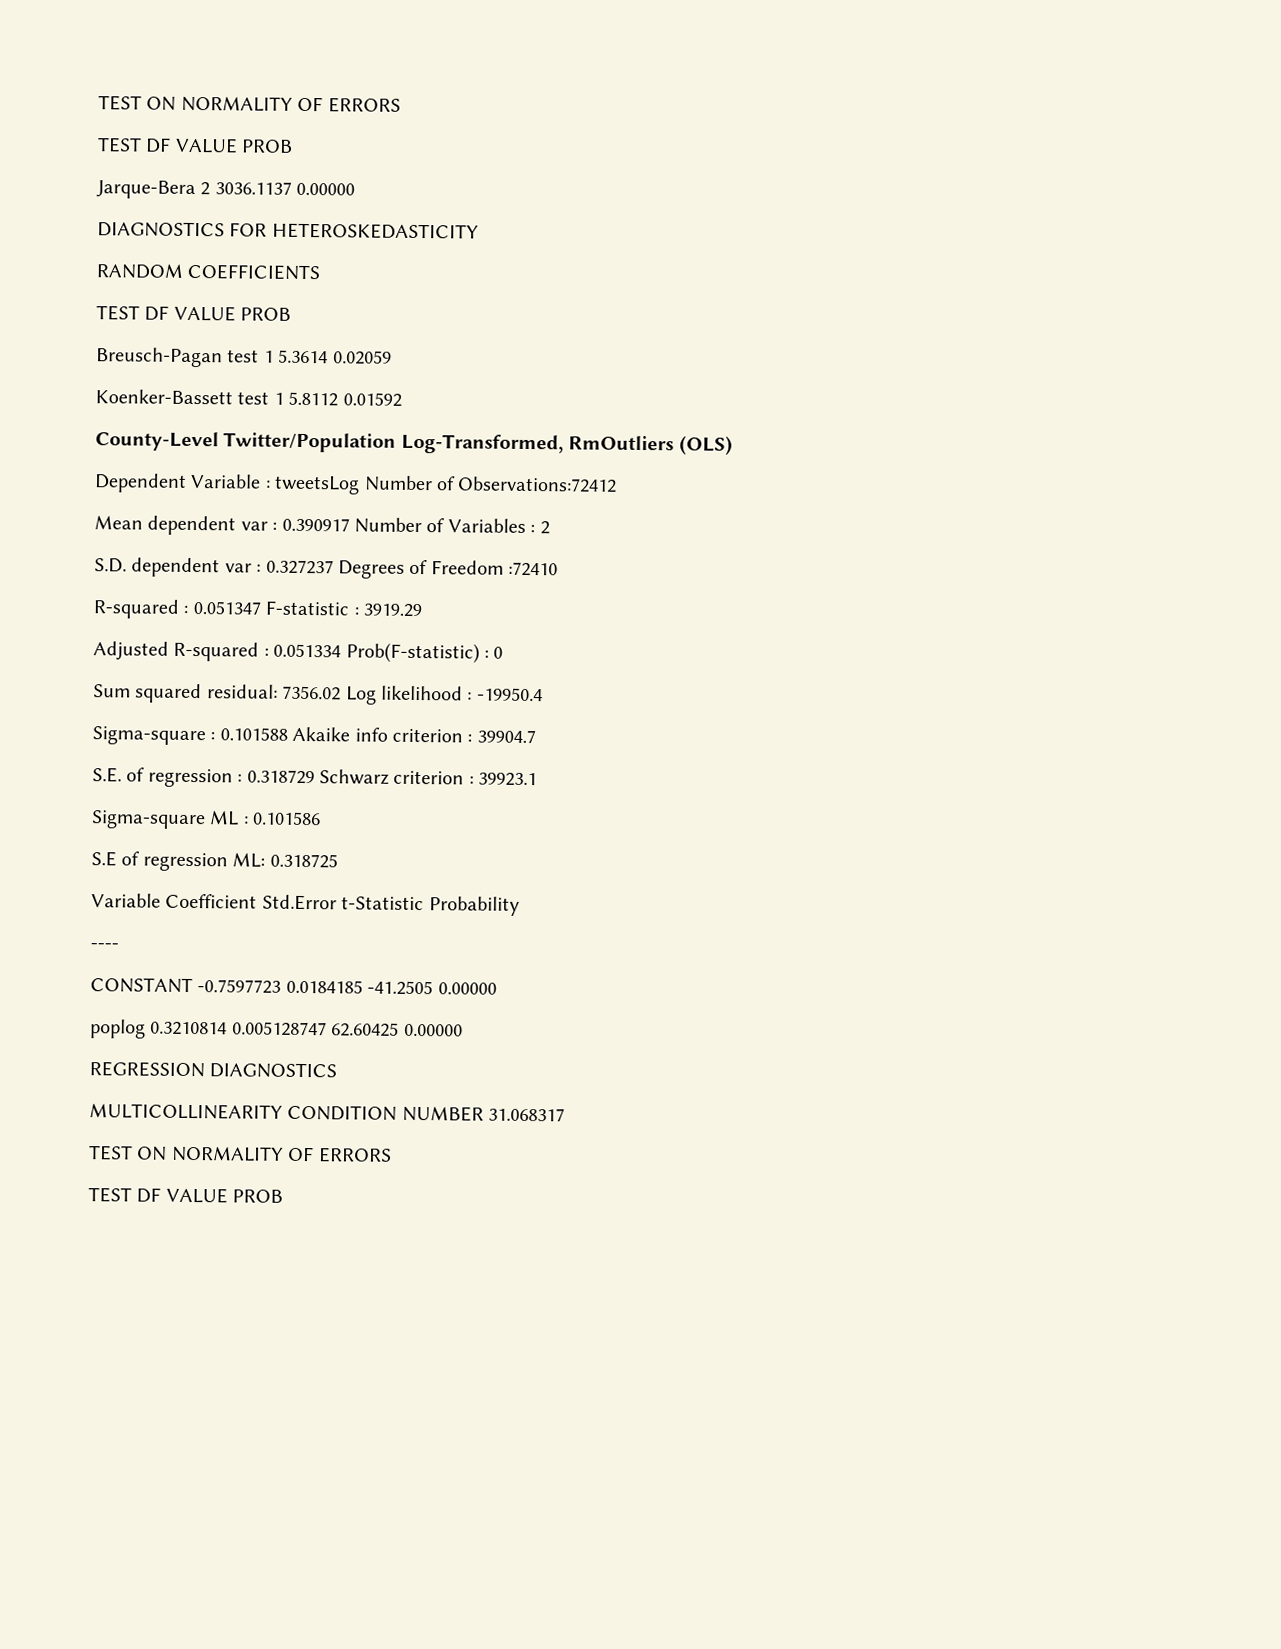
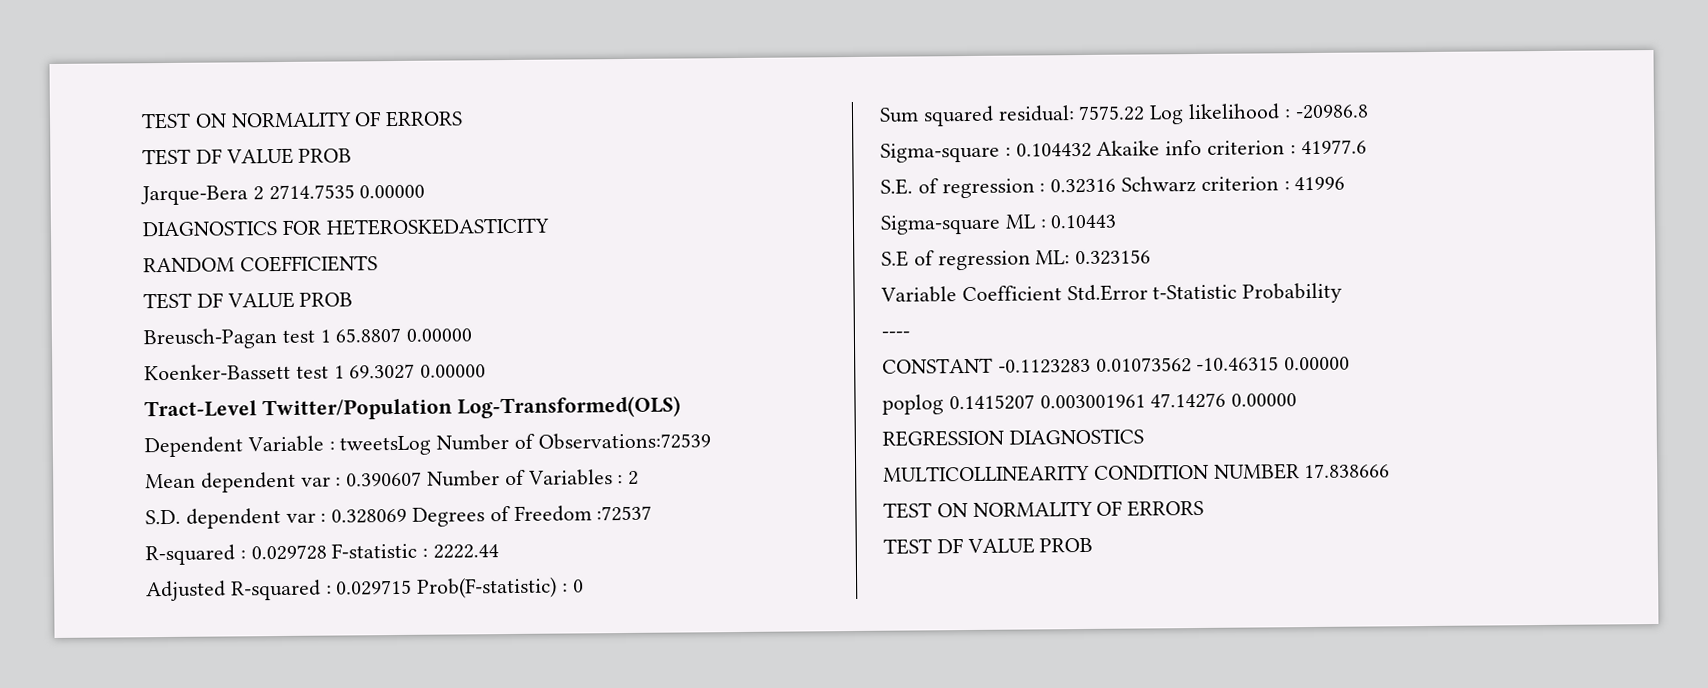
- Jarque-Bera 2 3036.1137 0.00000
+ Jarque-Bera 2 2714.7535 0.00000
- Breusch-Pagan test 1 5.3614 0.02059
+ Breusch-Pagan test 1 65.8807 0.00000
- Koenker-Bassett test 1 5.8112 0.01592
- County-Level Twitter/Population Log-Transformed, RmOutliers (OLS)
+ Koenker-Bassett test 1 69.3027 0.00000
+ Tract-Level Twitter/Population Log-Transformed(OLS)
- Dependent Variable : tweetsLog Number of Observations:72412
+ Dependent Variable : tweetsLog Number of Observations:72539
- Mean dependent var : 0.390917 Number of Variables : 2
+ Mean dependent var : 0.390607 Number of Variables : 2
- S.D. dependent var : 0.327237 Degrees of Freedom :72410
- R-squared : 0.051347 F-statistic : 3919.29
+ S.D. dependent var : 0.328069 Degrees of Freedom :72537
+ R-squared : 0.029728 F-statistic : 2222.44
- Adjusted R-squared : 0.051334 Prob(F-statistic) : 0
+ Adjusted R-squared : 0.029715 Prob(F-statistic) : 0
- Sum squared residual: 7356.02 Log likelihood : -19950.4
+ Sum squared residual: 7575.22 Log likelihood : -20986.8
- Sigma-square : 0.101588 Akaike info criterion : 39904.7
+ Sigma-square : 0.104432 Akaike info criterion : 41977.6
- S.E. of regression : 0.318729 Schwarz criterion : 39923.1
+ S.E. of regression : 0.32316 Schwarz criterion : 41996
- Sigma-square ML : 0.101586
+ Sigma-square ML : 0.10443
- S.E of regression ML: 0.318725
+ S.E of regression ML: 0.323156
- CONSTANT -0.7597723 0.0184185 -41.2505 0.00000
+ CONSTANT -0.1123283 0.01073562 -10.46315 0.00000
- poplog 0.3210814 0.005128747 62.60425 0.00000
+ poplog 0.1415207 0.003001961 47.14276 0.00000
- MULTICOLLINEARITY CONDITION NUMBER 31.068317
+ MULTICOLLINEARITY CONDITION NUMBER 17.838666

